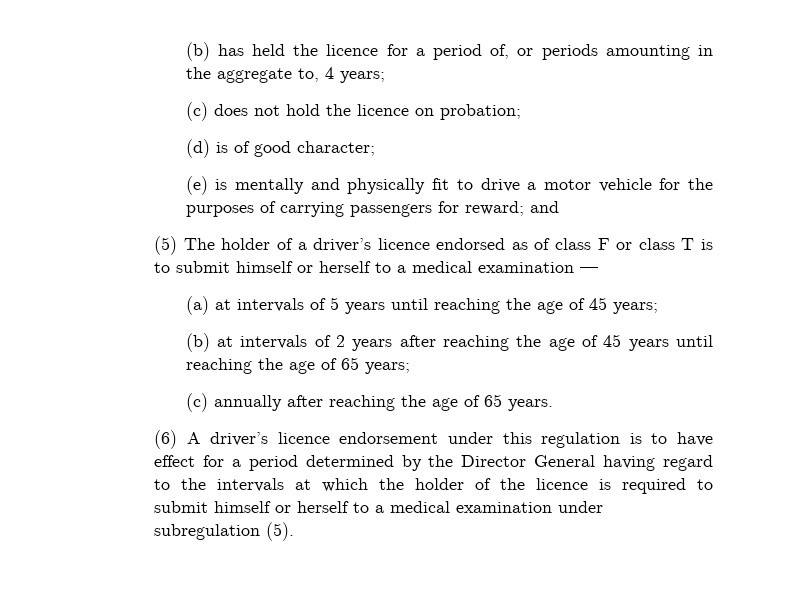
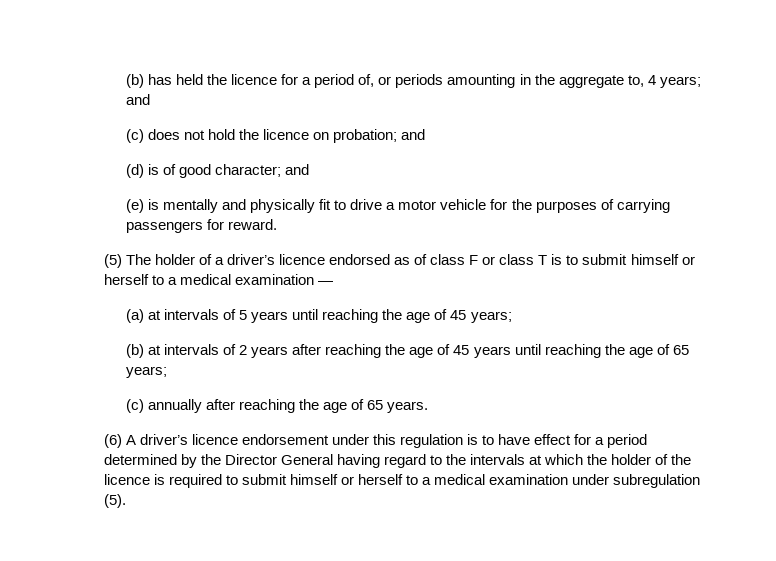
- (b) has held the licence for a period of, or periods amounting in the aggregate to, 4 years;
+ (b) has held the licence for a period of, or periods amounting in the aggregate to, 4 years; and
- (c) does not hold the licence on probation;
+ (c) does not hold the licence on probation; and
- (d) is of good character;
+ (d) is of good character; and
- (e) is mentally and physically fit to drive a motor vehicle for the purposes of carrying passengers for reward; and
+ (e) is mentally and physically fit to drive a motor vehicle for the purposes of carrying passengers for reward.

